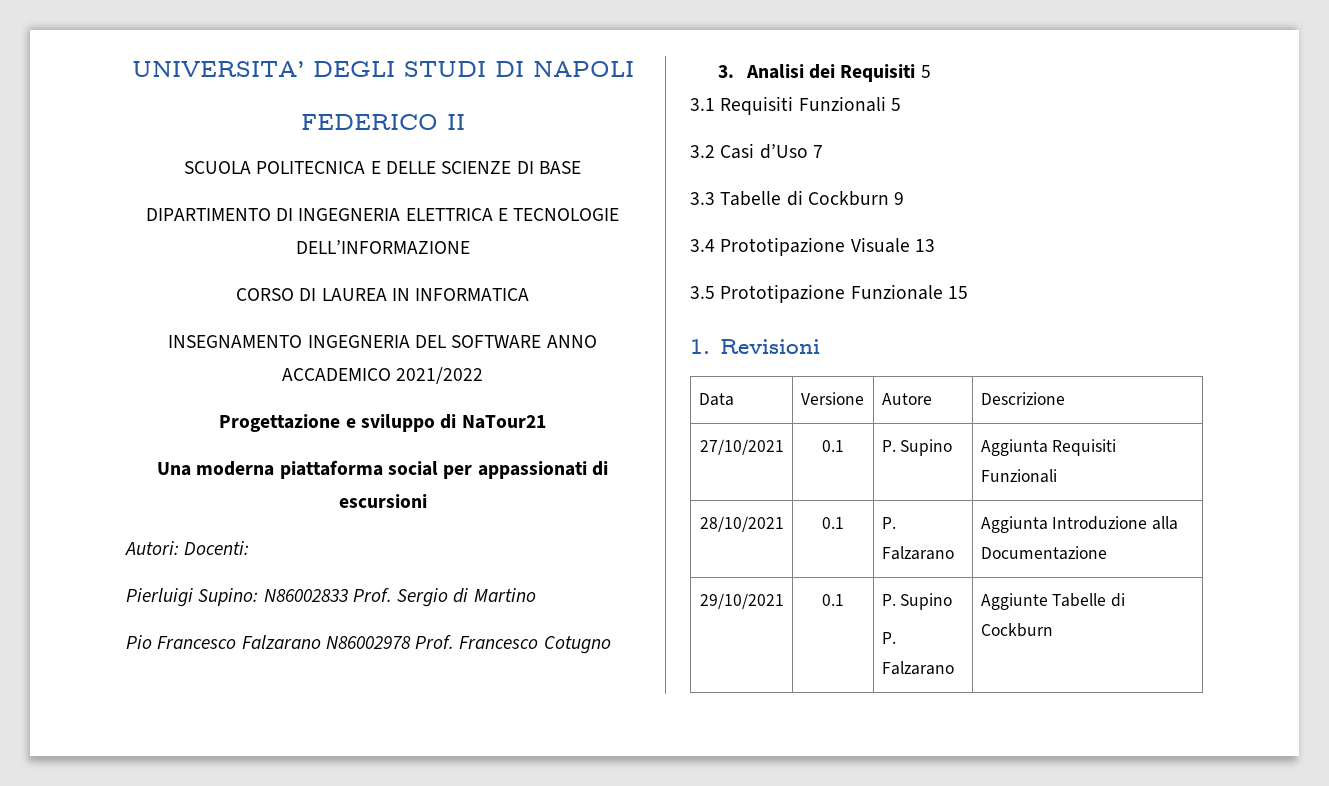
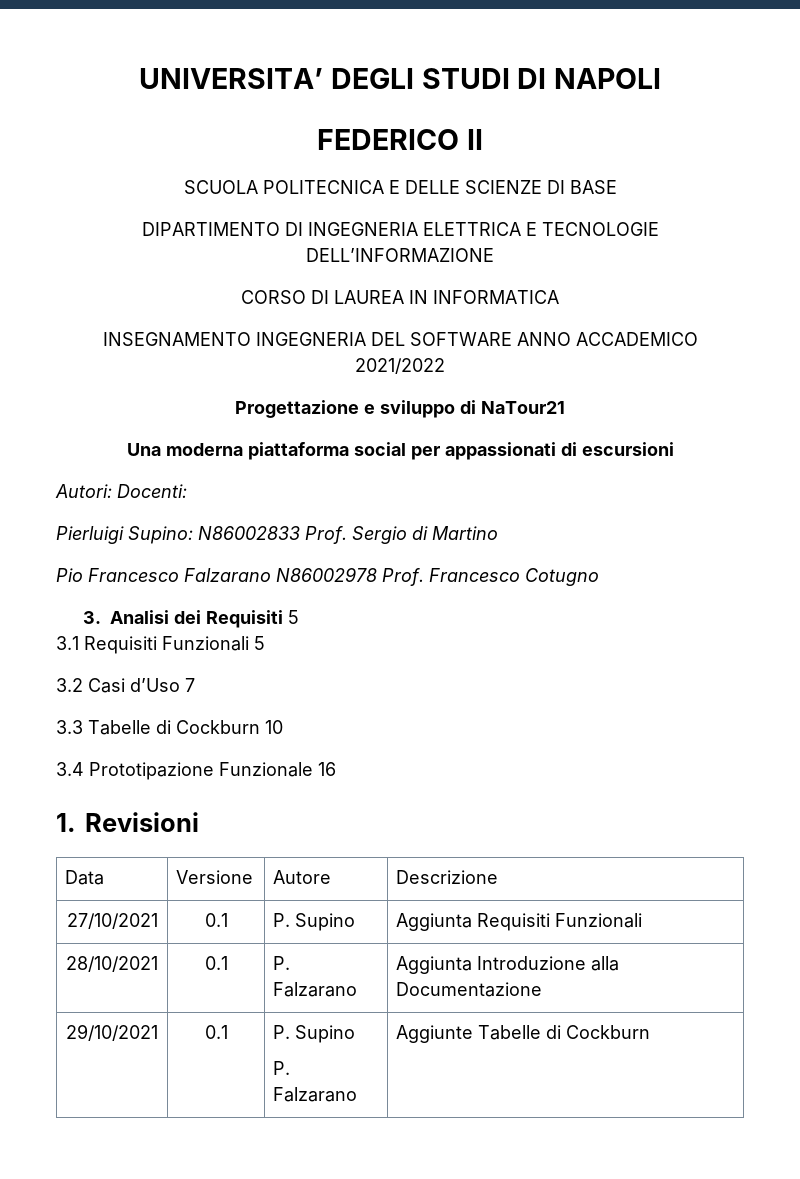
- 3.3 Tabelle di Cockburn 9
+ 3.3 Tabelle di Cockburn 10
- 3.4 Prototipazione Visuale 13
- 3.5 Prototipazione Funzionale 15
+ 3.4 Prototipazione Funzionale 16

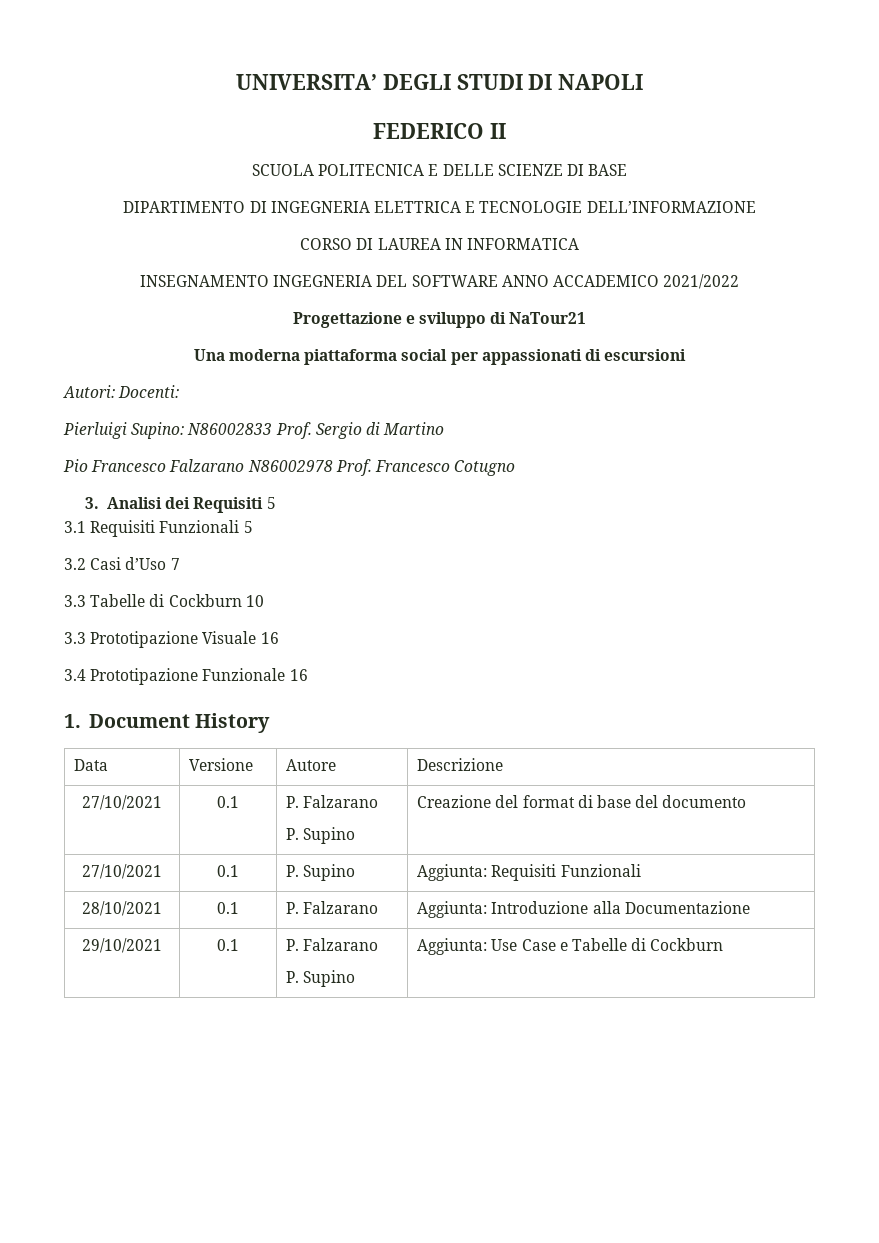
+ 3.3 Prototipazione Visuale 16
- 1. Revisioni
+ 1. Document History
- 27/10/2021 | 0.1 | P. Supino | Aggiunta Requisiti Funzionali
+ 27/10/2021 | 0.1 | P. Falzarano
+ P. Supino | Creazione del format di base del documento
+ 27/10/2021 | 0.1 | P. Supino | Aggiunta: Requisiti Funzionali
- 28/10/2021 | 0.1 | P. Falzarano | Aggiunta Introduzione alla Documentazione
+ 28/10/2021 | 0.1 | P. Falzarano | Aggiunta: Introduzione alla Documentazione
- 29/10/2021 | 0.1 | P. Supino
- P. Falzarano | Aggiunte Tabelle di Cockburn
+ 29/10/2021 | 0.1 | P. Falzarano
+ P. Supino | Aggiunta: Use Case e Tabelle di Cockburn

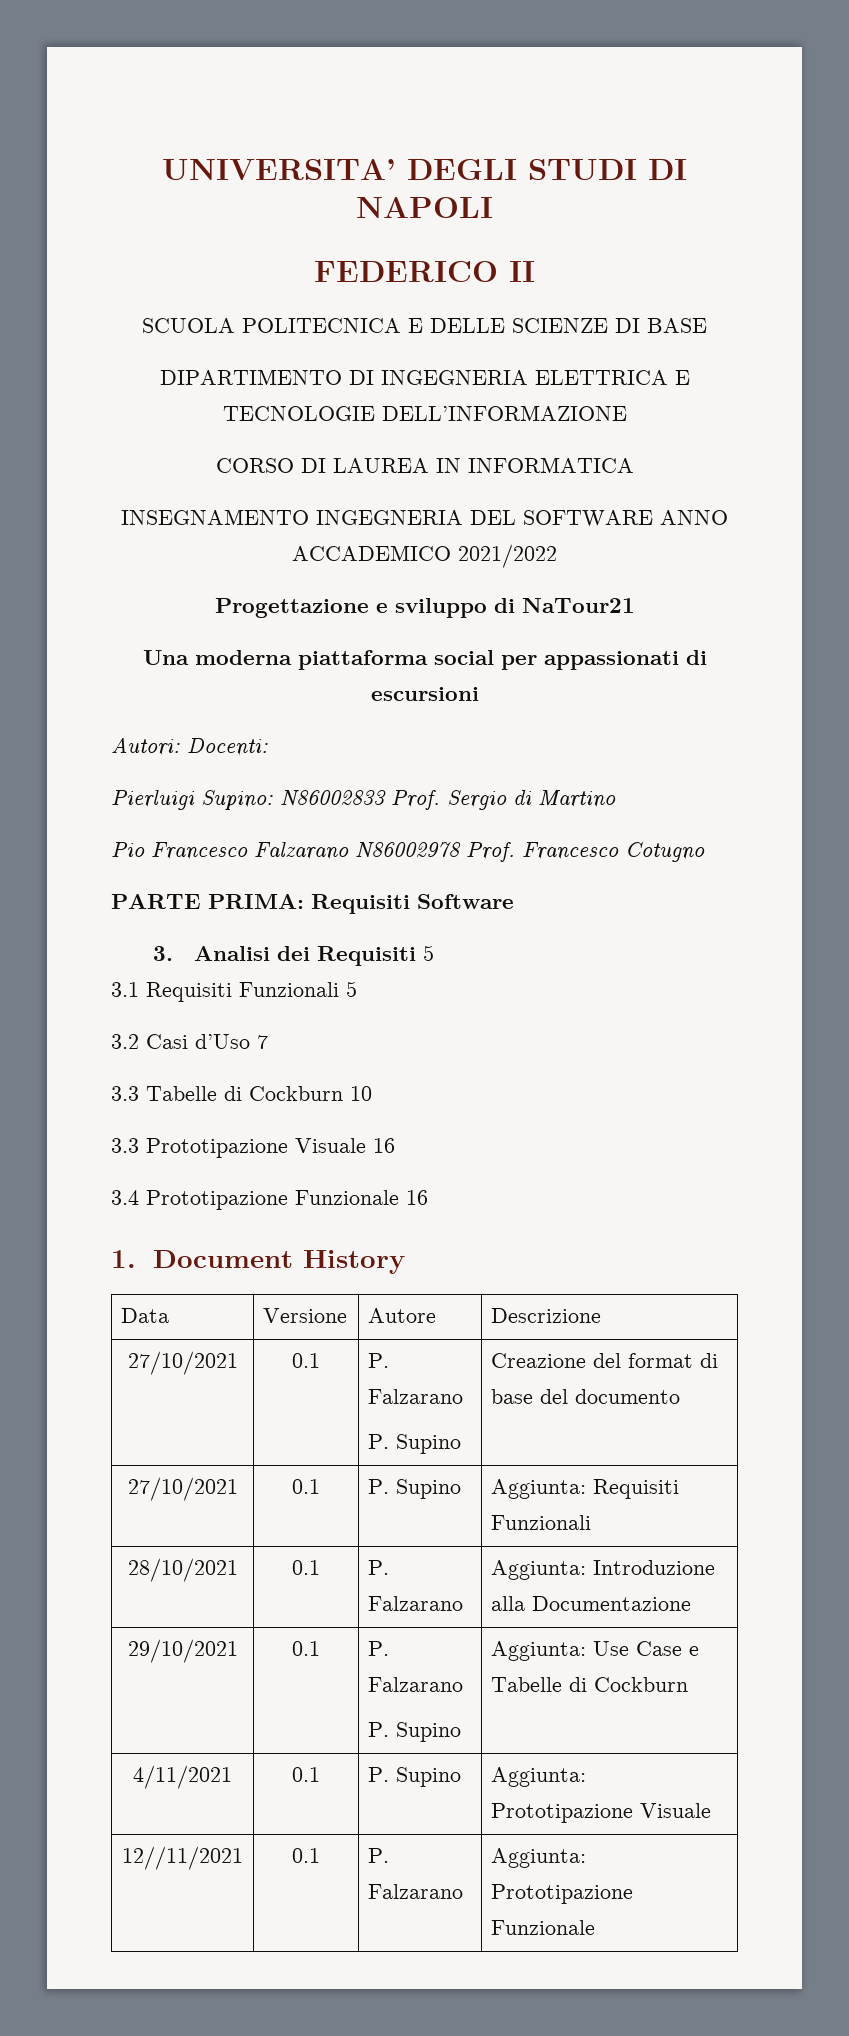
+ PARTE PRIMA: Requisiti Software
+ 4/11/2021 | 0.1 | P. Supino | Aggiunta: Prototipazione Visuale
+ 12//11/2021 | 0.1 | P. Falzarano | Aggiunta: Prototipazione Funzionale

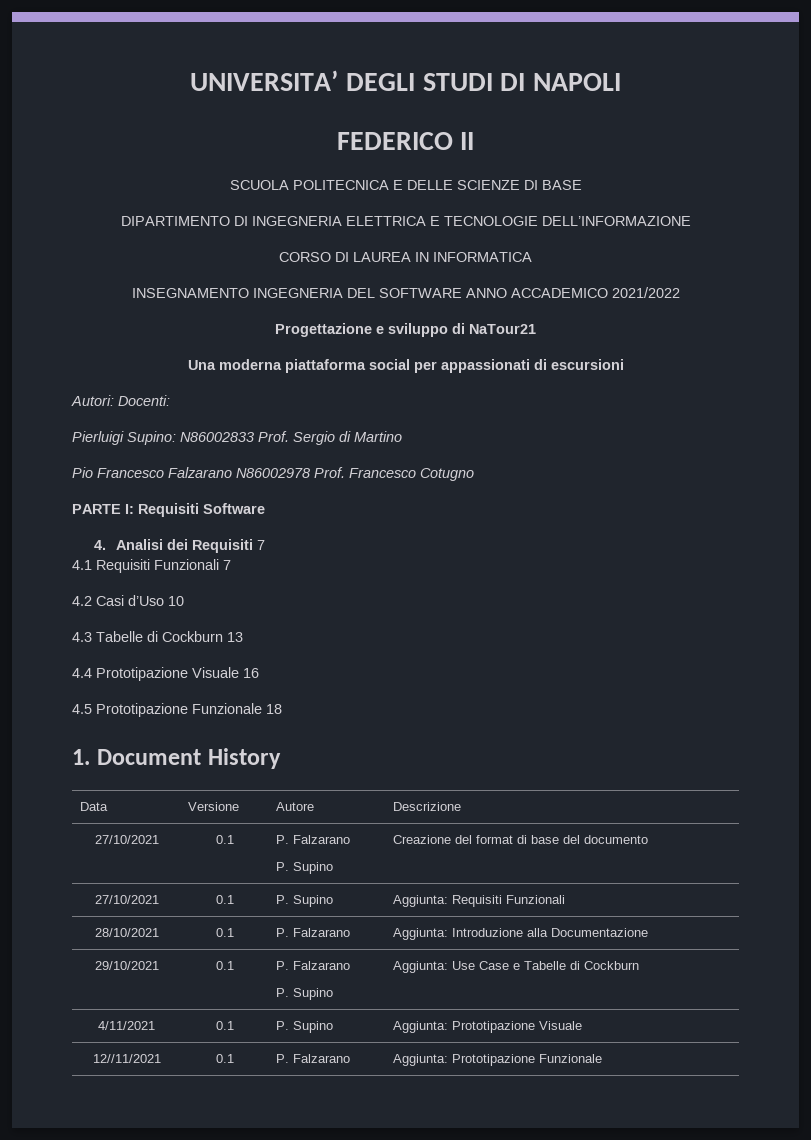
- PARTE PRIMA: Requisiti Software
+ PARTE I: Requisiti Software
- 3. Analisi dei Requisiti 5
- 3.1 Requisiti Funzionali 5
- 3.2 Casi d’Uso 7
- 3.3 Tabelle di Cockburn 10
- 3.3 Prototipazione Visuale 16
+ 4. Analisi dei Requisiti 7
+ 4.1 Requisiti Funzionali 7
+ 4.2 Casi d’Uso 10
+ 4.3 Tabelle di Cockburn 13
+ 4.4 Prototipazione Visuale 16
- 3.4 Prototipazione Funzionale 16
+ 4.5 Prototipazione Funzionale 18

